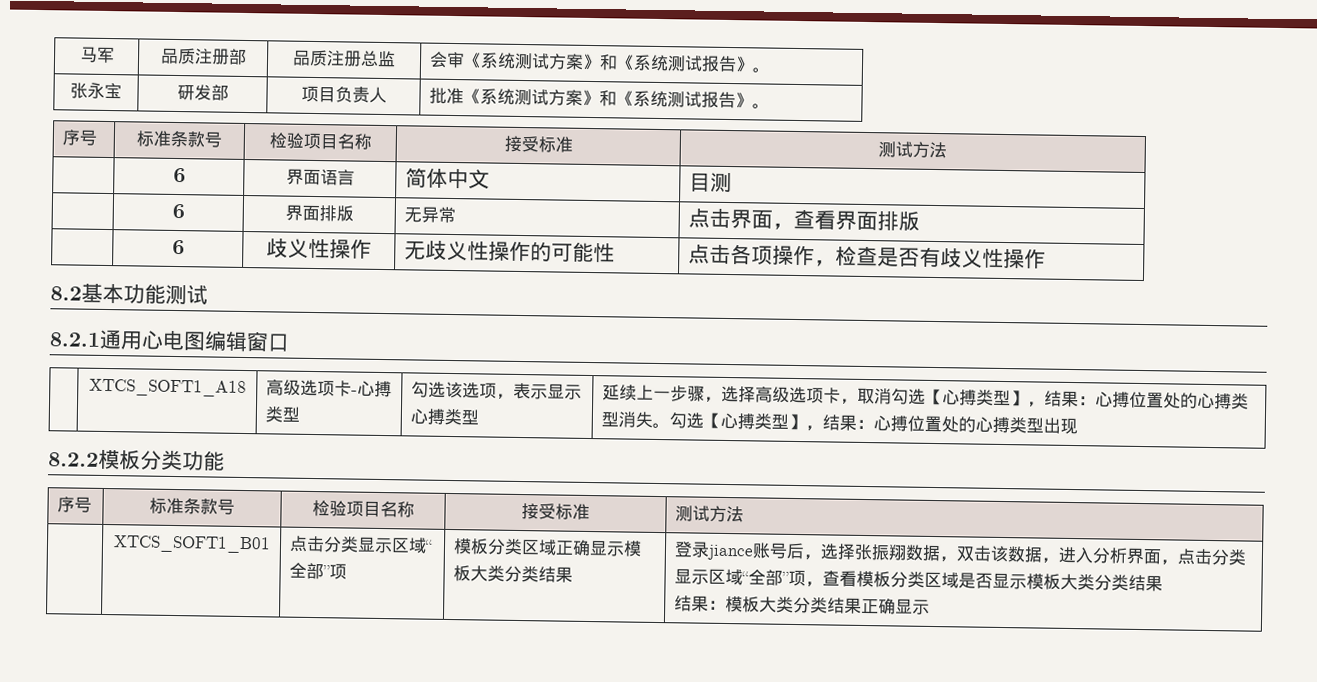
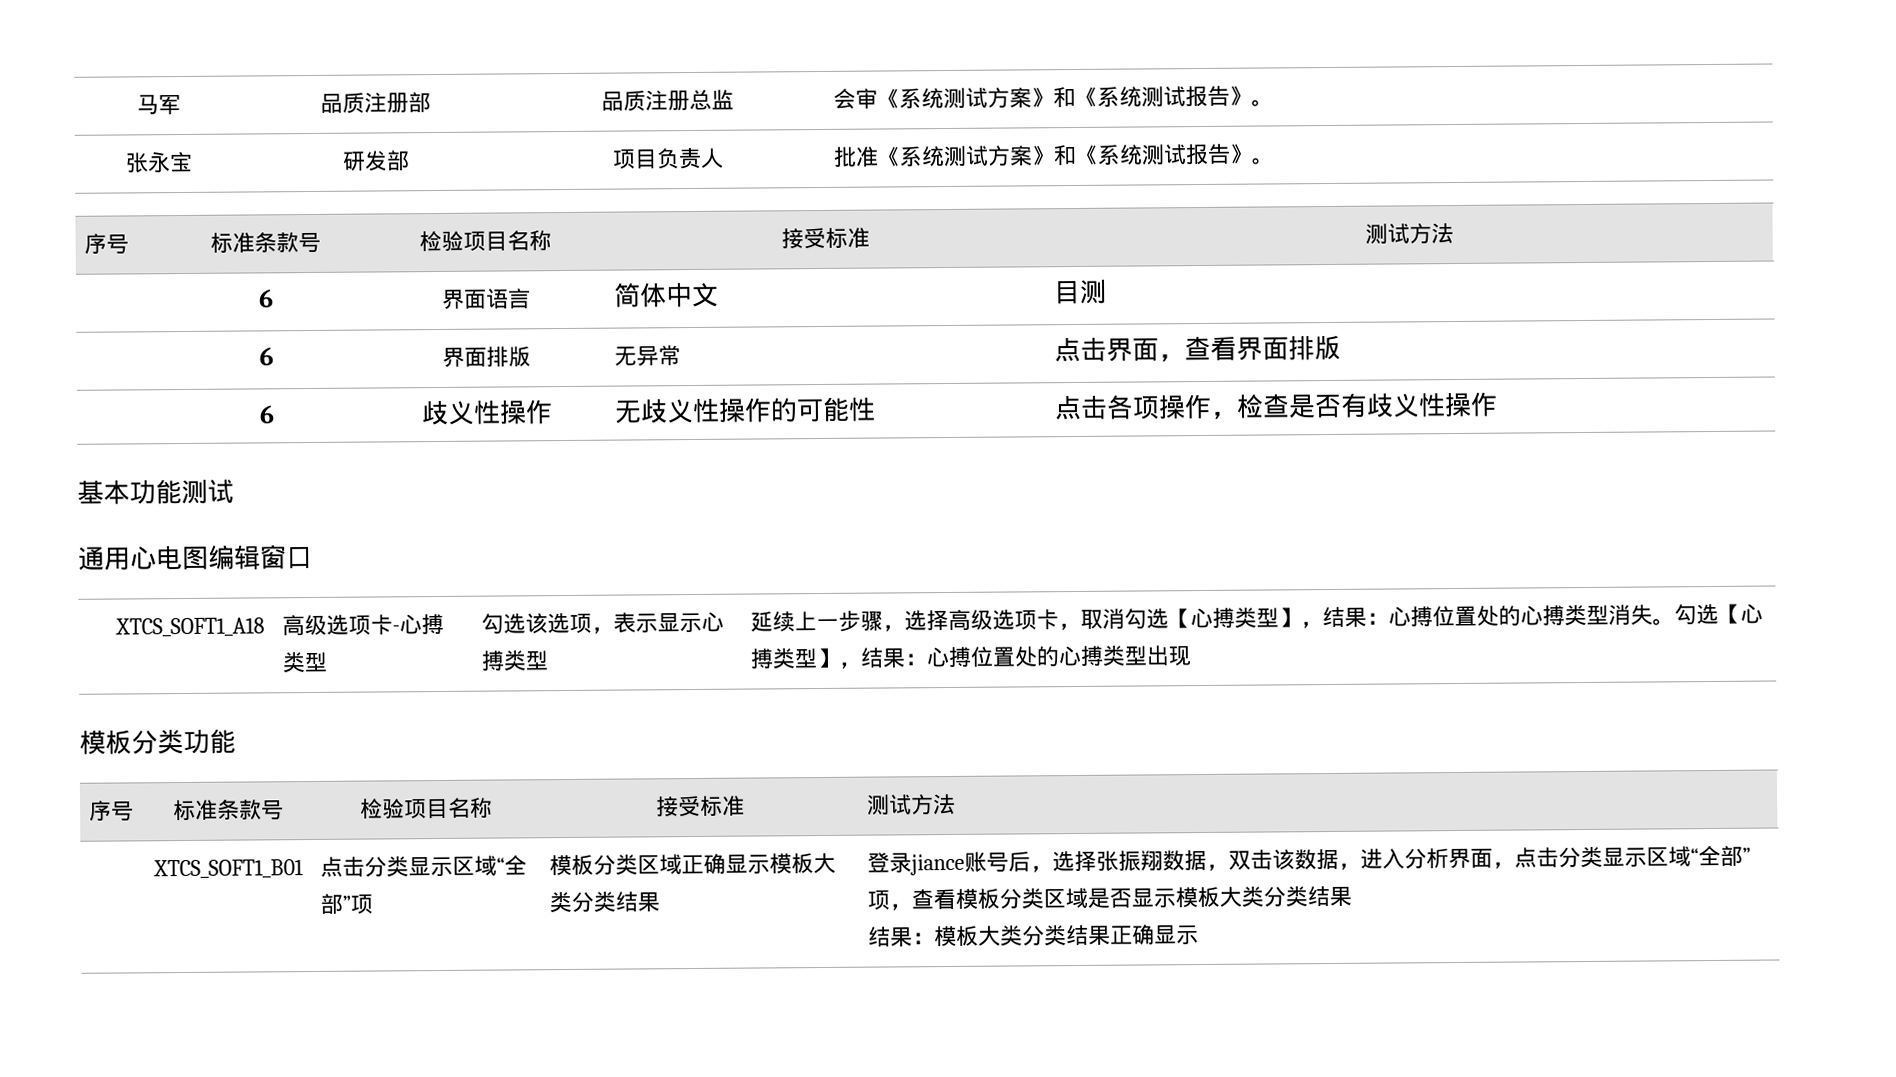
- 8.2基本功能测试
+ 基本功能测试
- 8.2.1通用心电图编辑窗口
+ 通用心电图编辑窗口
- 8.2.2模板分类功能
+ 模板分类功能

